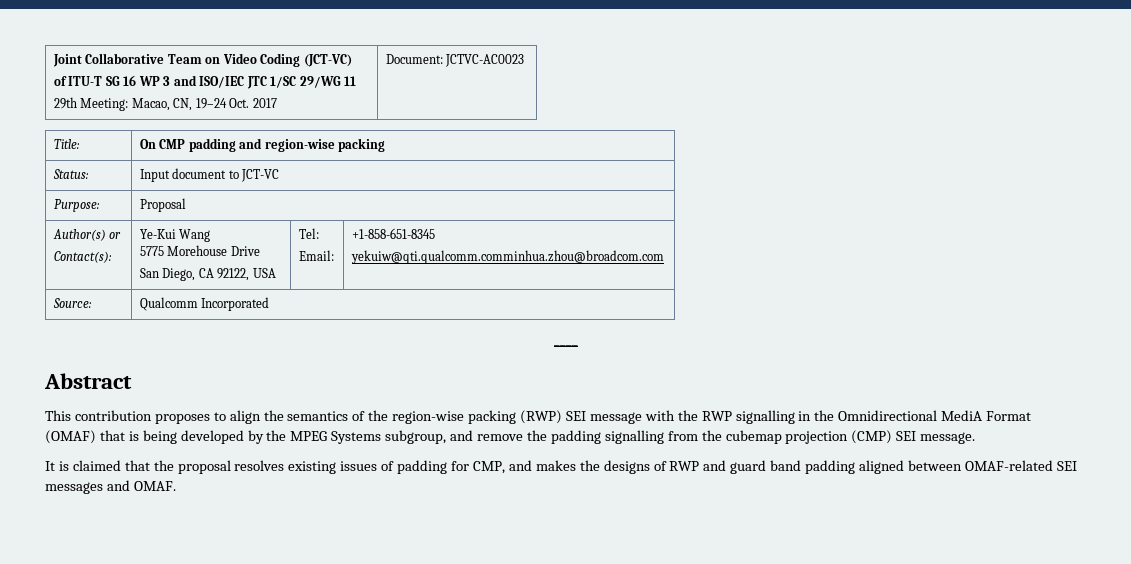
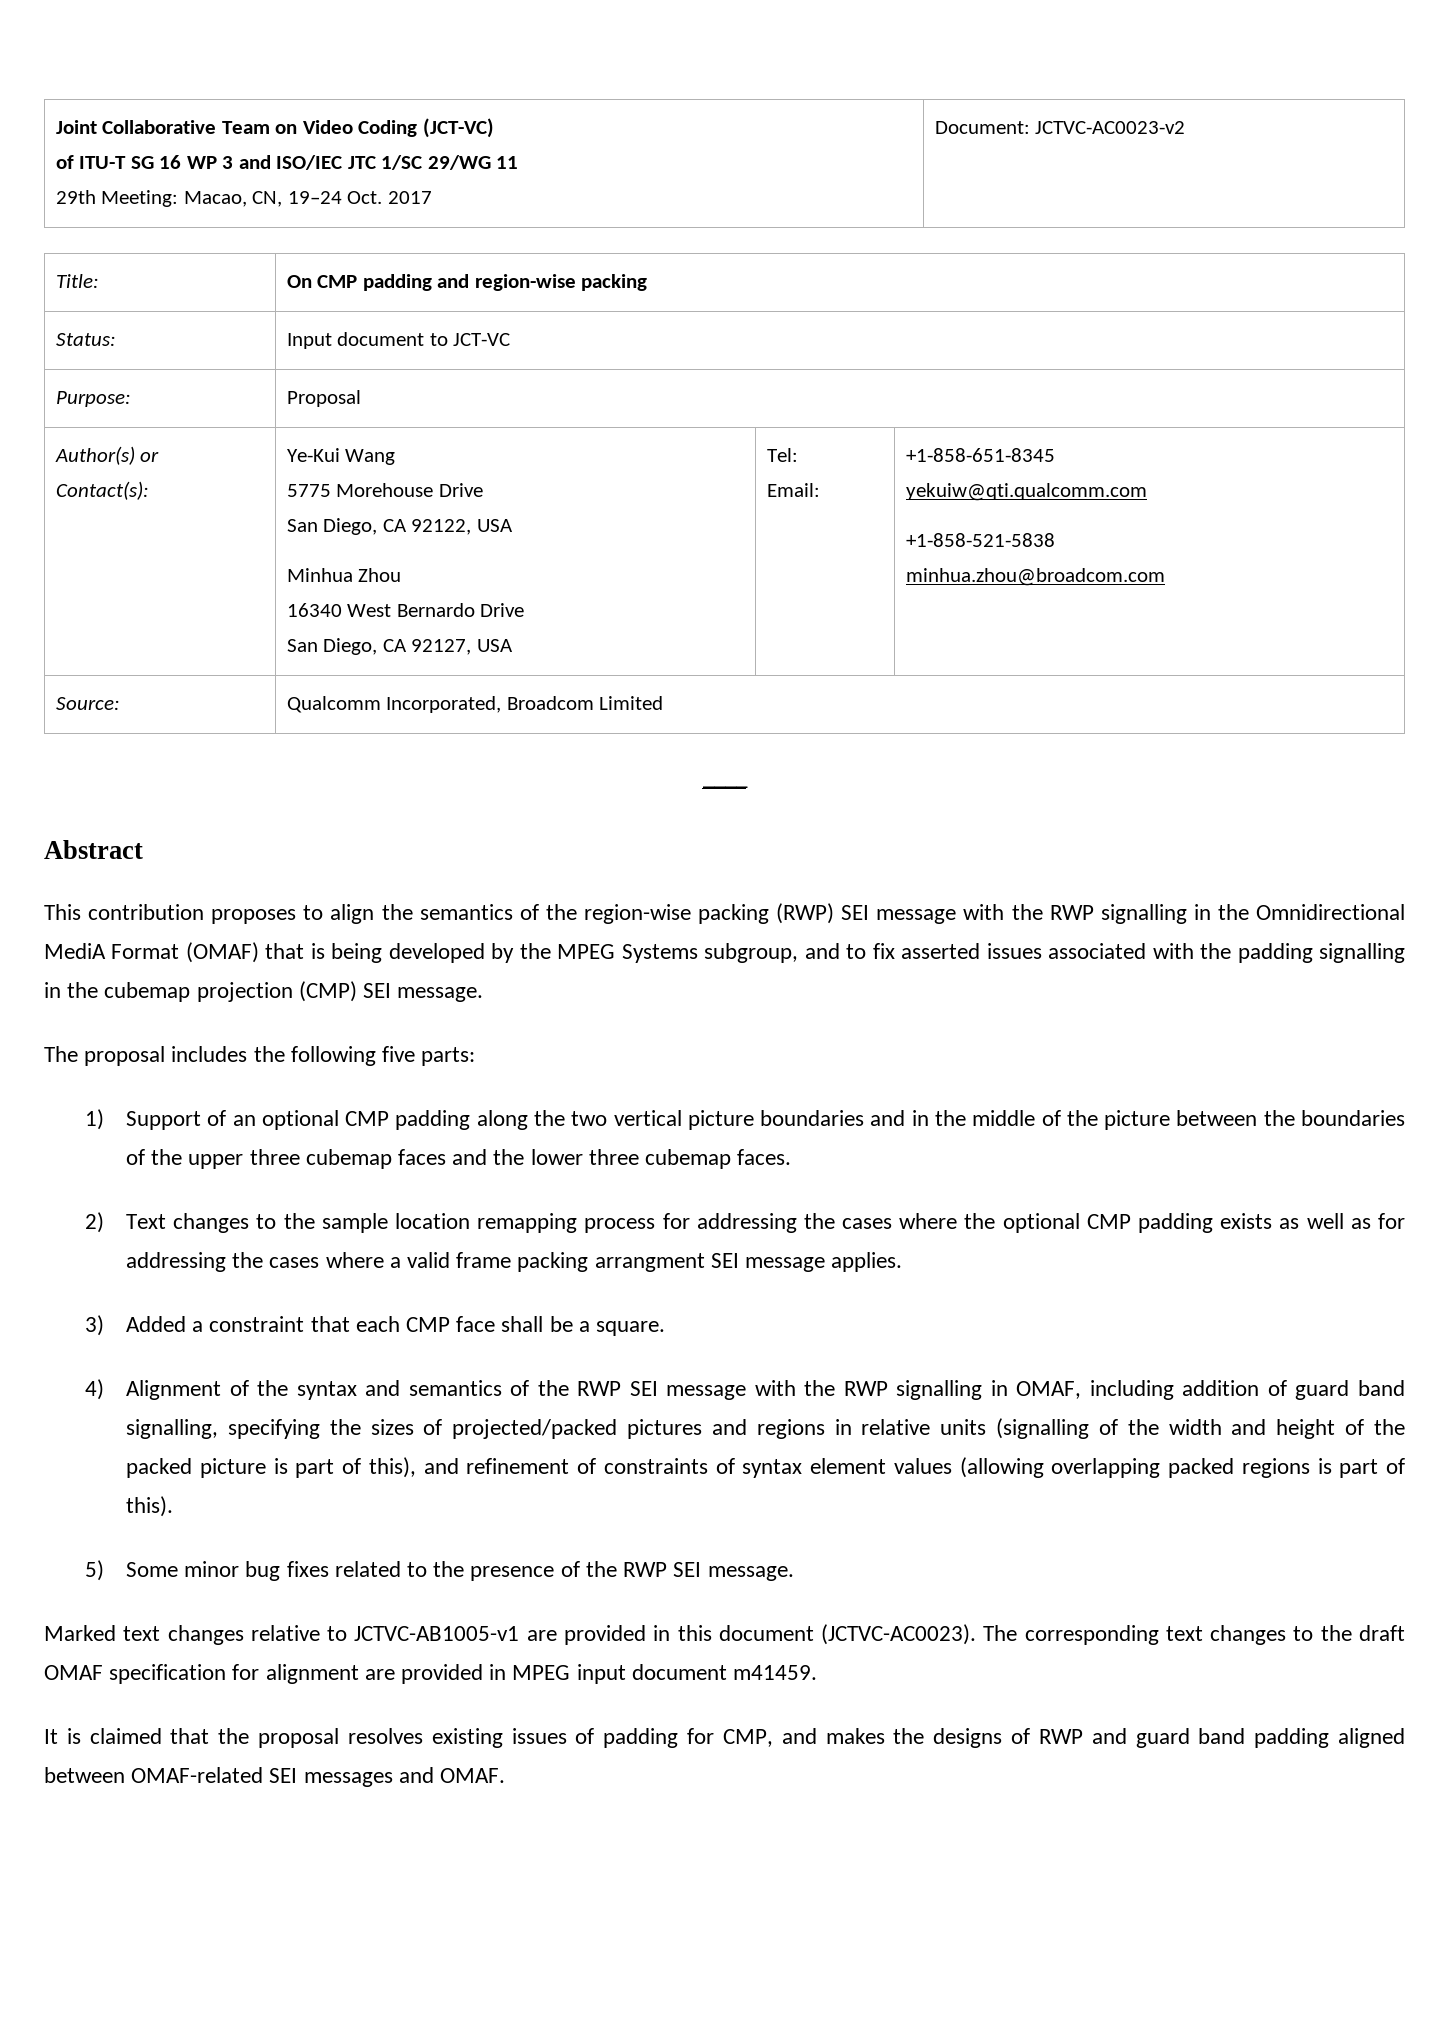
  Joint Collaborative Team on Video Coding (JCT-VC)
  of ITU-T SG 16 WP 3 and ISO/IEC JTC 1/SC 29/WG 11
- 29th Meeting: Macao, CN, 19–24 Oct. 2017 | Document: JCTVC-AC0023
+ 29th Meeting: Macao, CN, 19–24 Oct. 2017 | Document: JCTVC-AC0023-v2
  Author(s) or
  Contact(s): | Ye-Kui Wang
  5775 Morehouse Drive
- San Diego, CA 92122, USA | Tel:
+ San Diego, CA 92122, USA
+ Minhua Zhou
+ 16340 West Bernardo Drive
+ San Diego, CA 92127, USA | Tel:
  Email: | +1-858-651-8345
- yekuiw@qti.qualcomm.comminhua.zhou@broadcom.com
+ yekuiw@qti.qualcomm.com
+ +1-858-521-5838
+ minhua.zhou@broadcom.com
- Source: | Qualcomm Incorporated
+ Source: | Qualcomm Incorporated, Broadcom Limited
- This contribution proposes to align the semantics of the region-wise packing (RWP) SEI message with the RWP signalling in the Omnidirectional MediA Format (OMAF) that is being developed by the MPEG Systems subgroup, and remove the padding signalling from the cubemap projection (CMP) SEI message.
+ This contribution proposes to align the semantics of the region-wise packing (RWP) SEI message with the RWP signalling in the Omnidirectional MediA Format (OMAF) that is being developed by the MPEG Systems subgroup, and to fix asserted issues associated with the padding signalling in the cubemap projection (CMP) SEI message.
+ The proposal includes the following five parts:
+ 1) Support of an optional CMP padding along the two vertical picture boundaries and in the middle of the picture between the boundaries of the upper three cubemap faces and the lower three cubemap faces.
+ 2) Text changes to the sample location remapping process for addressing the cases where the optional CMP padding exists as well as for addressing the cases where a valid frame packing arrangment SEI message applies.
+ 3) Added a constraint that each CMP face shall be a square.
+ 4) Alignment of the syntax and semantics of the RWP SEI message with the RWP signalling in OMAF, including addition of guard band signalling, specifying the sizes of projected/packed pictures and regions in relative units (signalling of the width and height of the packed picture is part of this), and refinement of constraints of syntax element values (allowing overlapping packed regions is part of this).
+ 5) Some minor bug fixes related to the presence of the RWP SEI message.
+ Marked text changes relative to JCTVC-AB1005-v1 are provided in this document (JCTVC-AC0023). The corresponding text changes to the draft OMAF specification for alignment are provided in MPEG input document m41459.

